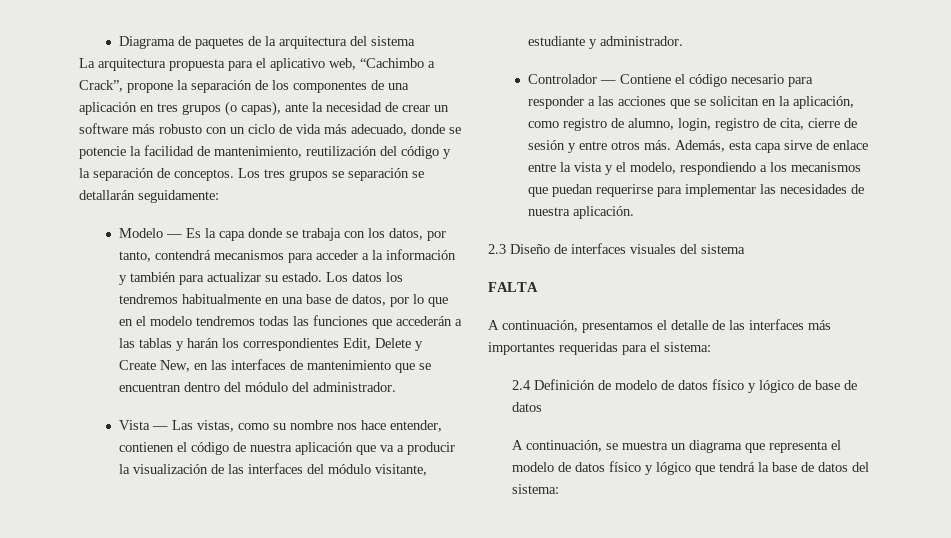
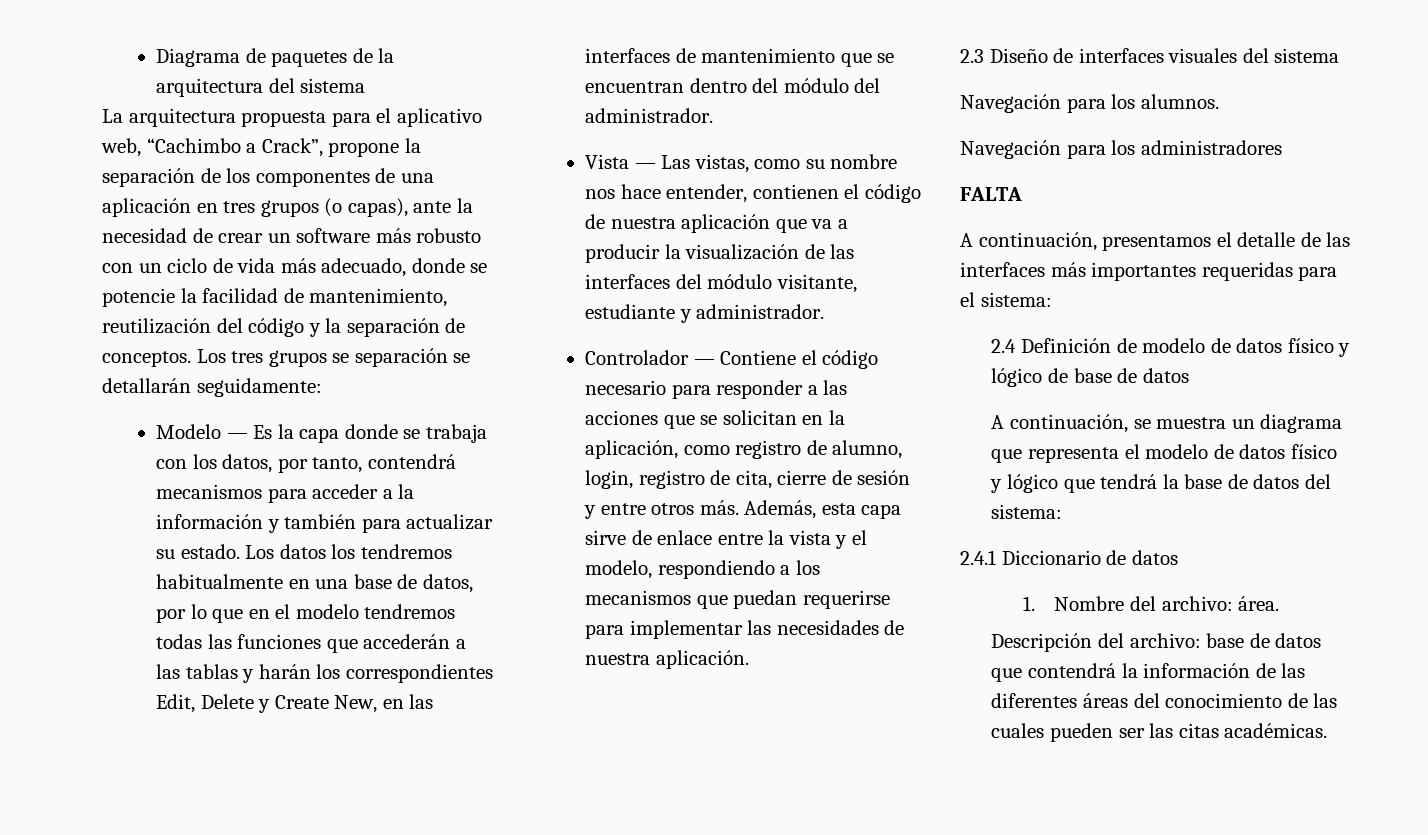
+ Navegación para los alumnos.
+ Navegación para los administradores
+ 2.4.1 Diccionario de datos
+ 1. Nombre del archivo: área.
+ Descripción del archivo: base de datos que contendrá la información de las diferentes áreas del conocimiento de las cuales pueden ser las citas académicas.

